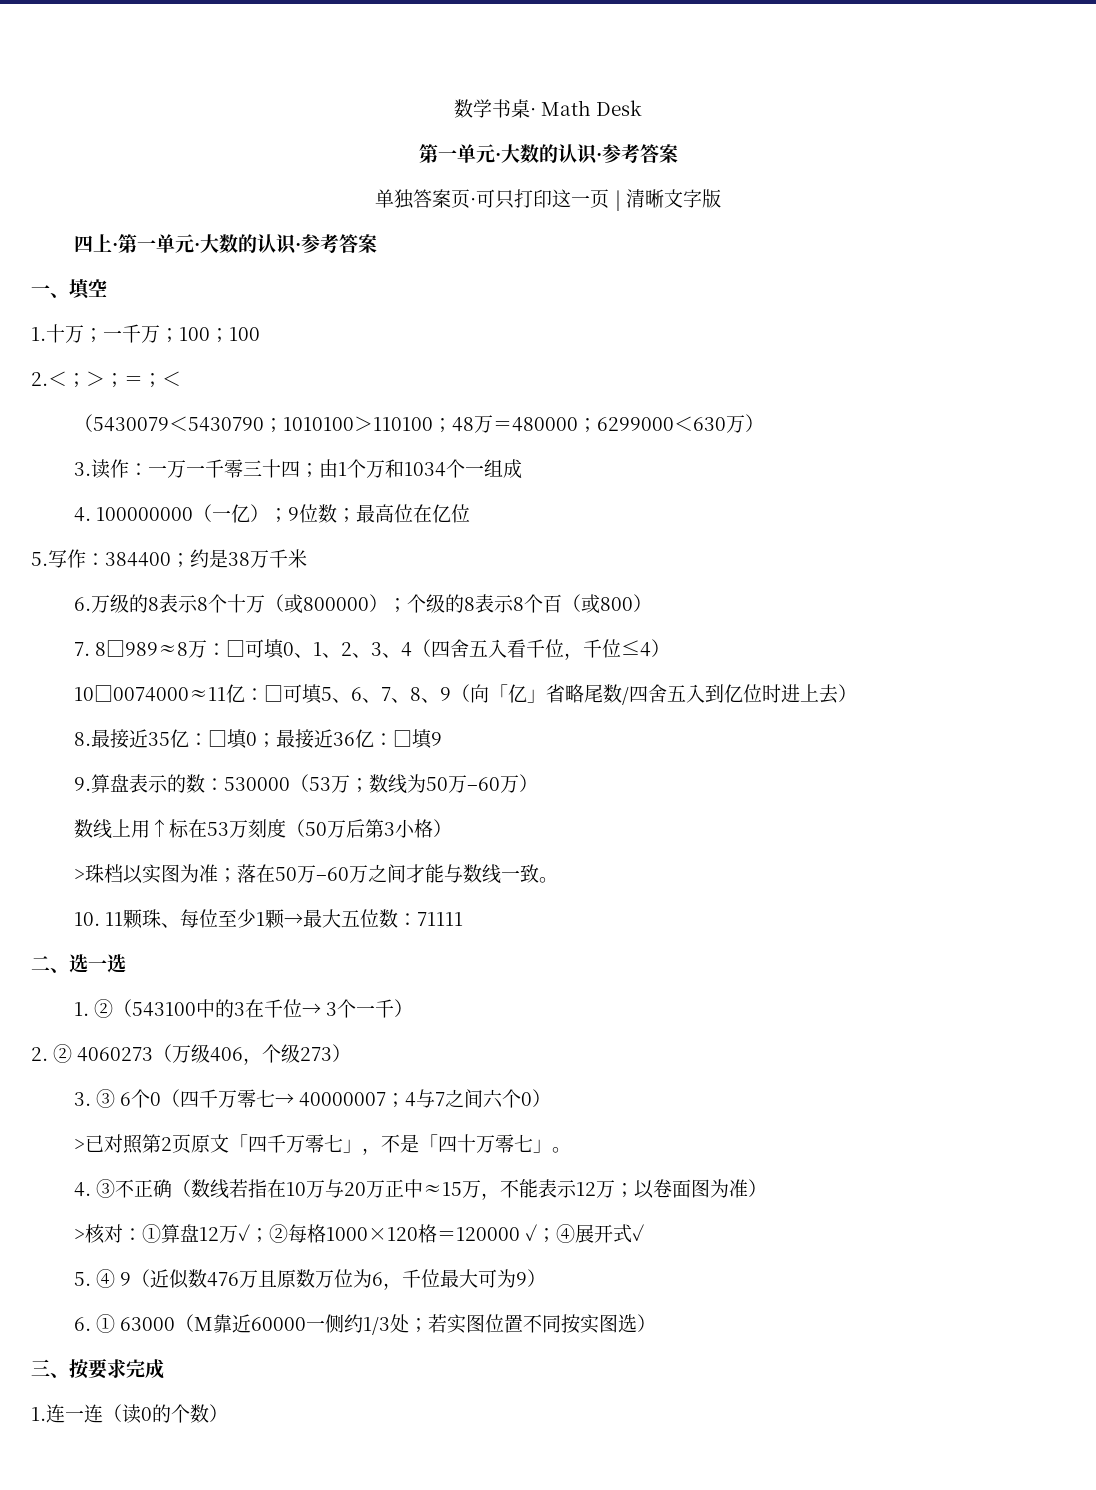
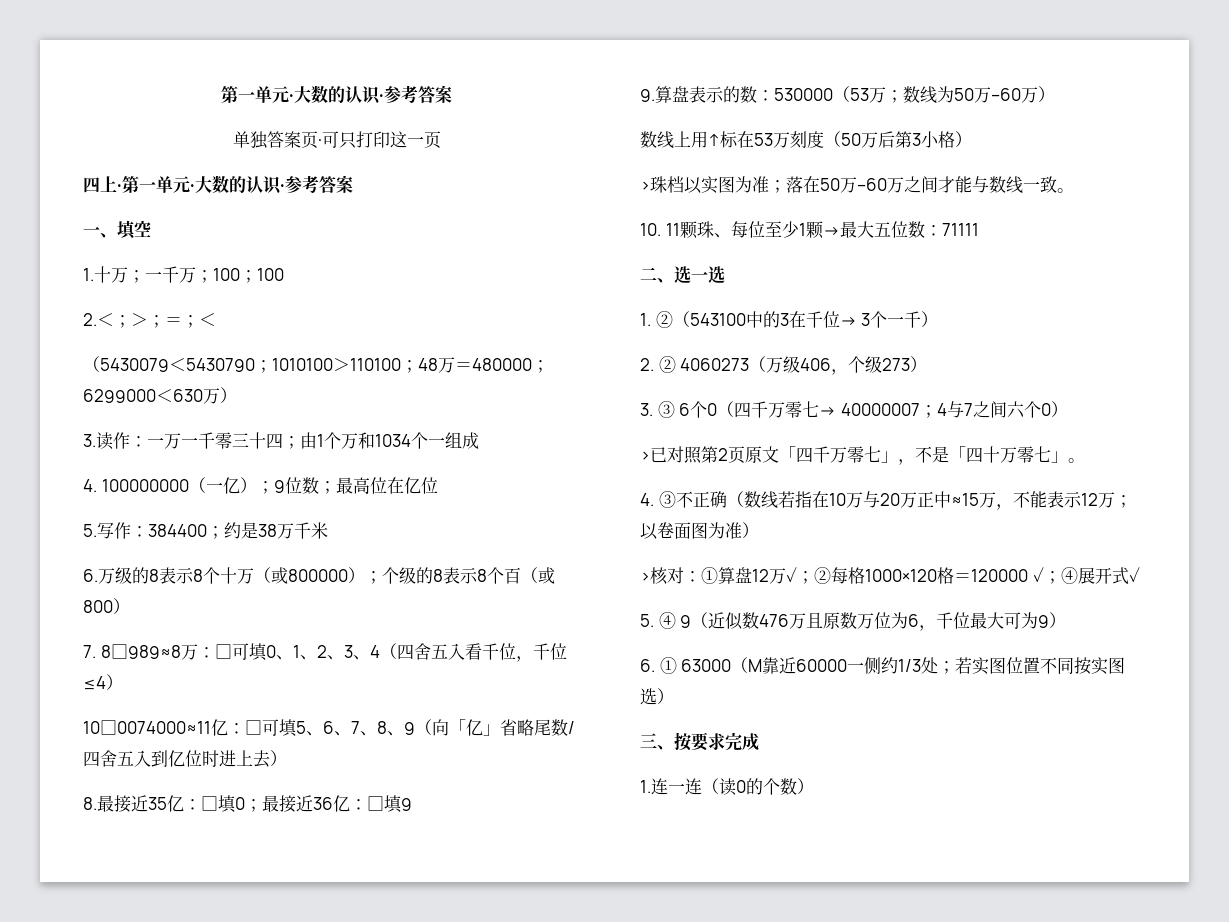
- 数学书桌· Math Desk
- 单独答案页·可只打印这一页 | 清晰文字版
+ 单独答案页·可只打印这一页

